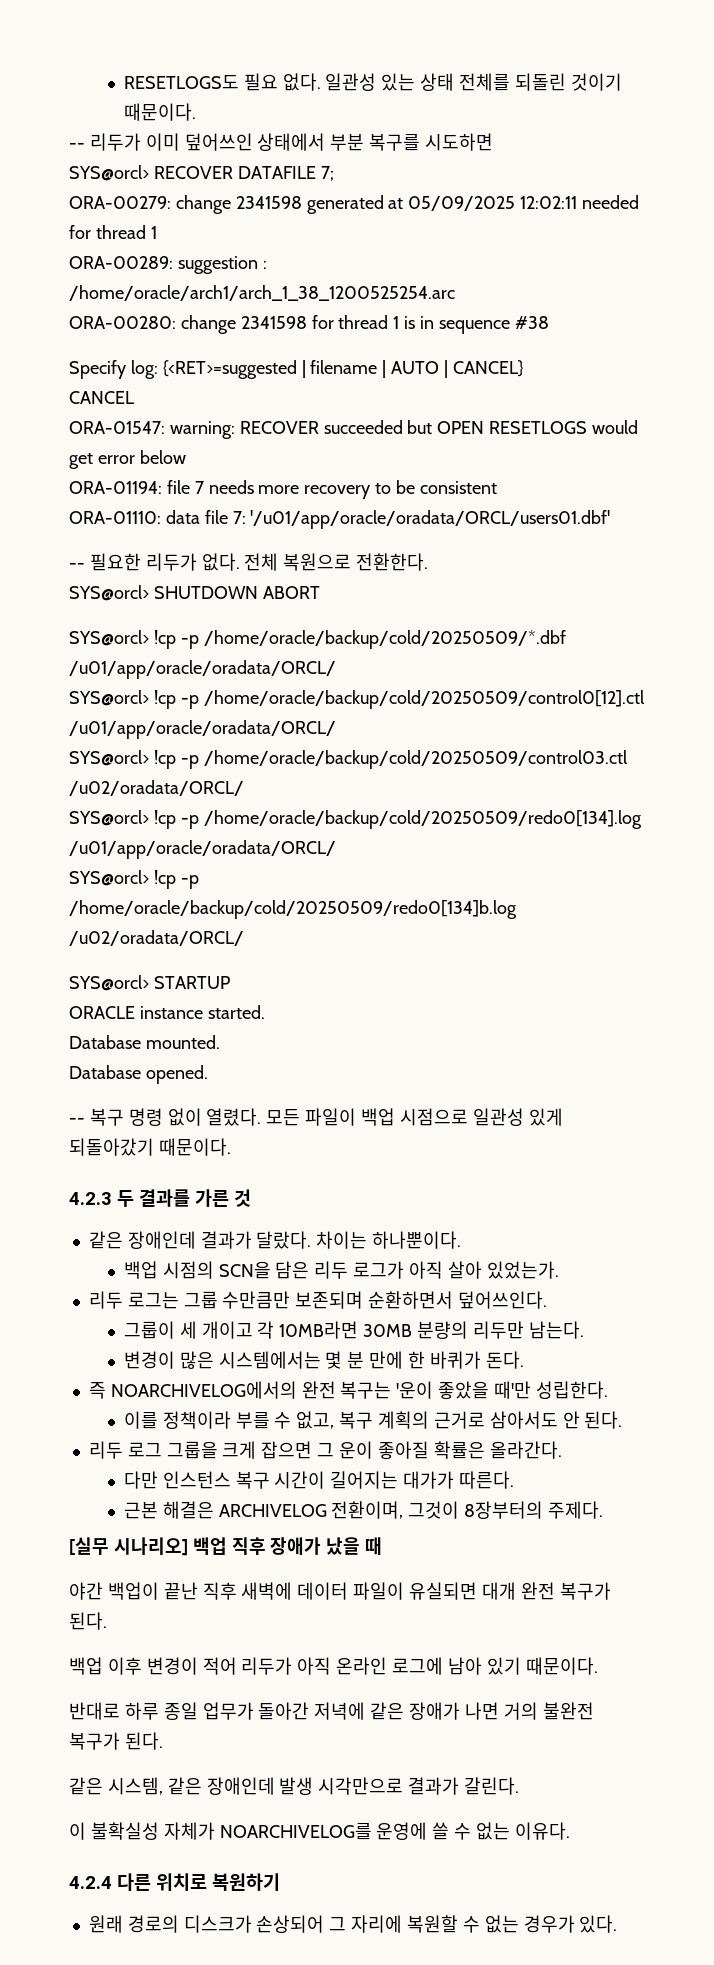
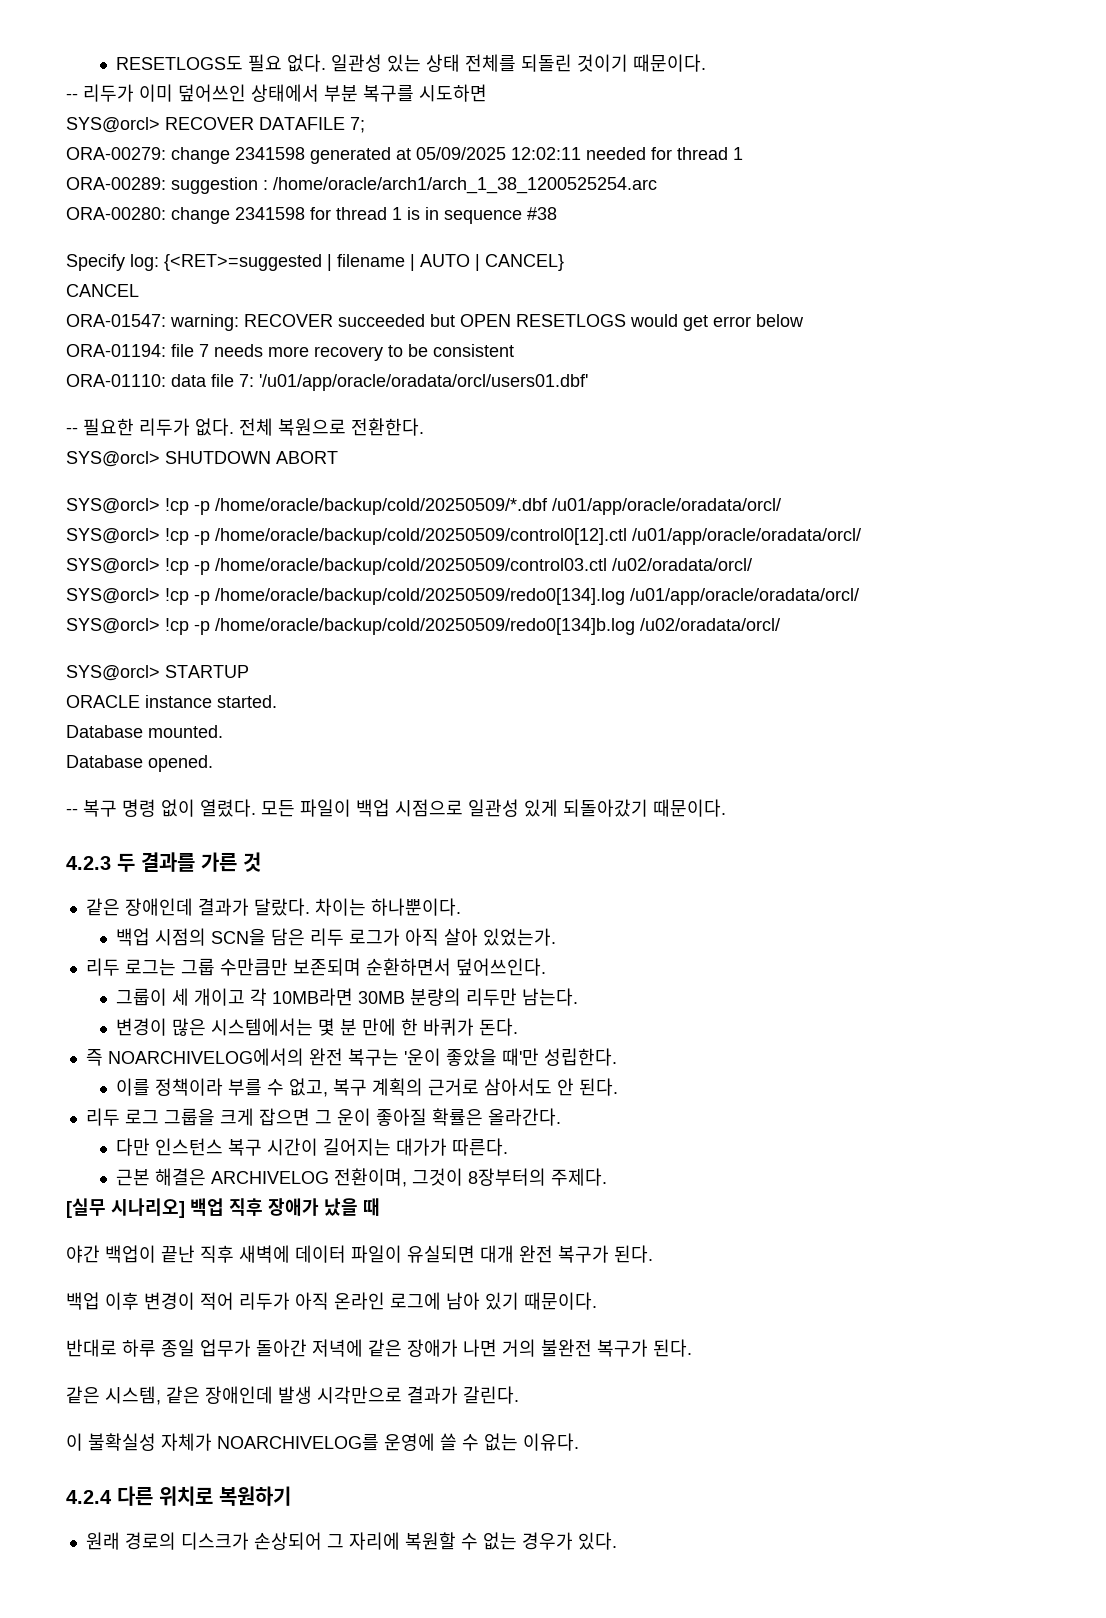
- ORA-01110: data file 7: '/u01/app/oracle/oradata/ORCL/users01.dbf'
+ ORA-01110: data file 7: '/u01/app/oracle/oradata/orcl/users01.dbf'
- SYS@orcl> !cp -p /home/oracle/backup/cold/20250509/*.dbf /u01/app/oracle/oradata/ORCL/
+ SYS@orcl> !cp -p /home/oracle/backup/cold/20250509/*.dbf /u01/app/oracle/oradata/orcl/
- SYS@orcl> !cp -p /home/oracle/backup/cold/20250509/control0[12].ctl /u01/app/oracle/oradata/ORCL/
+ SYS@orcl> !cp -p /home/oracle/backup/cold/20250509/control0[12].ctl /u01/app/oracle/oradata/orcl/
- SYS@orcl> !cp -p /home/oracle/backup/cold/20250509/control03.ctl /u02/oradata/ORCL/
+ SYS@orcl> !cp -p /home/oracle/backup/cold/20250509/control03.ctl /u02/oradata/orcl/
- SYS@orcl> !cp -p /home/oracle/backup/cold/20250509/redo0[134].log /u01/app/oracle/oradata/ORCL/
+ SYS@orcl> !cp -p /home/oracle/backup/cold/20250509/redo0[134].log /u01/app/oracle/oradata/orcl/
- SYS@orcl> !cp -p /home/oracle/backup/cold/20250509/redo0[134]b.log /u02/oradata/ORCL/
+ SYS@orcl> !cp -p /home/oracle/backup/cold/20250509/redo0[134]b.log /u02/oradata/orcl/

